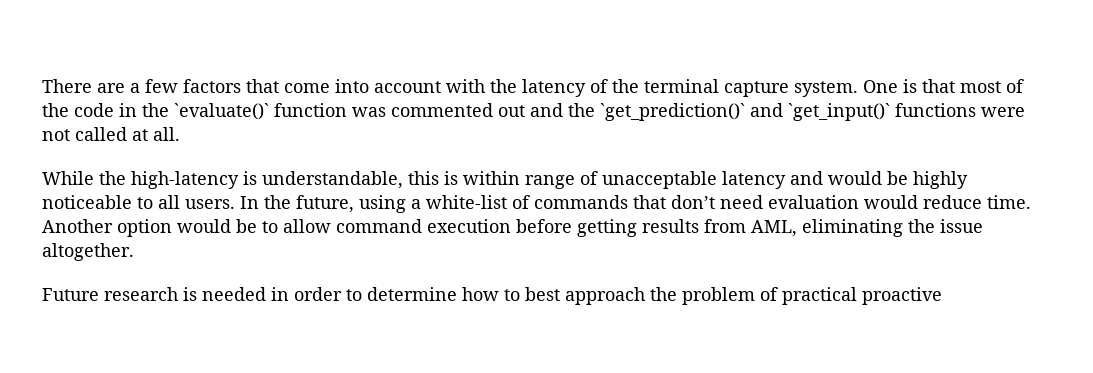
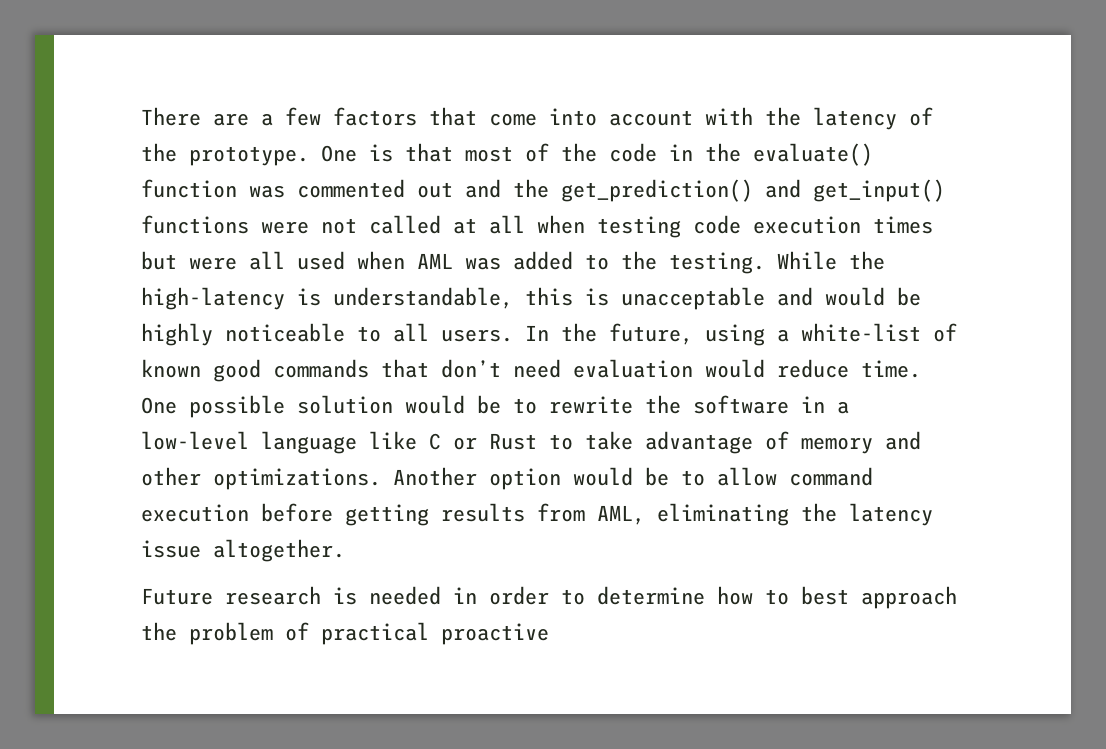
- There are a few factors that come into account with the latency of the terminal capture system.
+ There are a few factors that come into account with the latency of the prototype.
- One is that most of the code in the `evaluate()` function was commented out and the `get_prediction()` and `get_input()` functions were not called at all.
- While the high-latency is understandable, this is within range of unacceptable latency and would be highly noticeable to all users.
+ One is that most of the code in the evaluate() function was commented out and the get_prediction() and get_input() functions were not called at all when testing code execution times but were all used when AML was added to the testing. While the high-latency is understandable, this is unacceptable and would be highly noticeable to all users.
- In the future, using a white-list of commands that don’t need evaluation would reduce time.
+ In the future, using a white-list of known good commands that don’t need evaluation would reduce time.
+ One possible solution would be to rewrite the software in a low-level language like C or Rust to take advantage of memory and other optimizations.
- Another option would be to allow command execution before getting results from AML, eliminating the issue altogether.
+ Another option would be to allow command execution before getting results from AML, eliminating the latency issue altogether.

